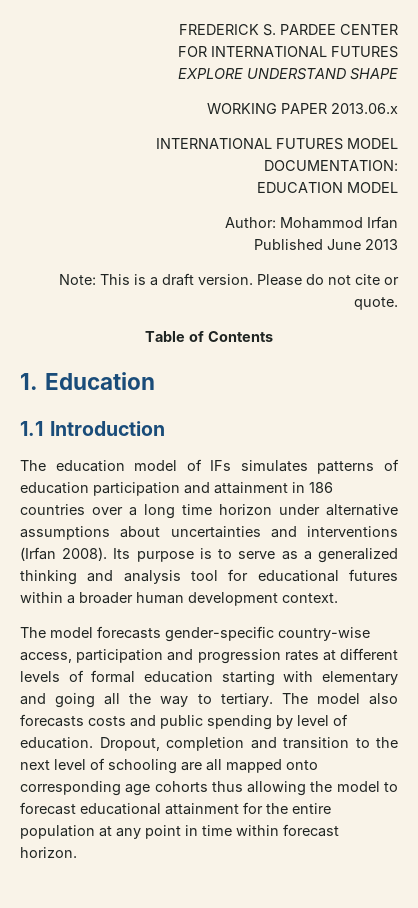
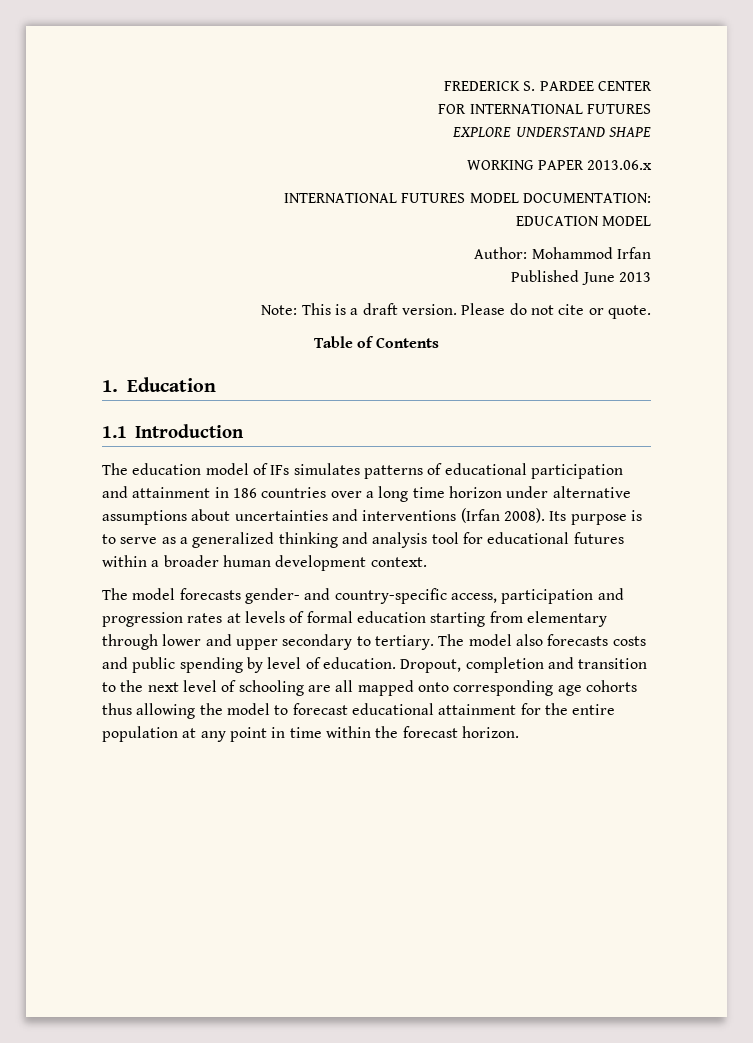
- The education model of IFs simulates patterns of education participation and attainment in 186 countries over a long time horizon under alternative assumptions about uncertainties and interventions (Irfan 2008).
+ The education model of IFs simulates patterns of educational participation and attainment in 186 countries over a long time horizon under alternative assumptions about uncertainties and interventions (Irfan 2008).
- The model forecasts gender-specific country-wise access, participation and progression rates at different levels of formal education starting with elementary and going all the way to tertiary.
+ The model forecasts gender- and country-specific access, participation and progression rates at levels of formal education starting from elementary through lower and upper secondary to tertiary.
- Dropout, completion and transition to the next level of schooling are all mapped onto corresponding age cohorts thus allowing the model to forecast educational attainment for the entire population at any point in time within forecast horizon.
+ Dropout, completion and transition to the next level of schooling are all mapped onto corresponding age cohorts thus allowing the model to forecast educational attainment for the entire population at any point in time within the forecast horizon.

